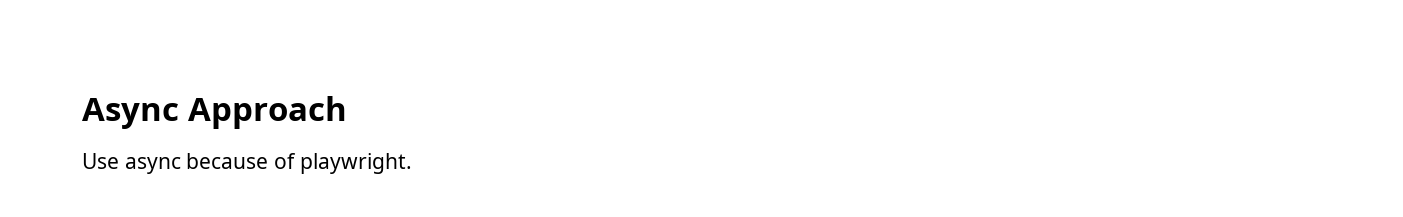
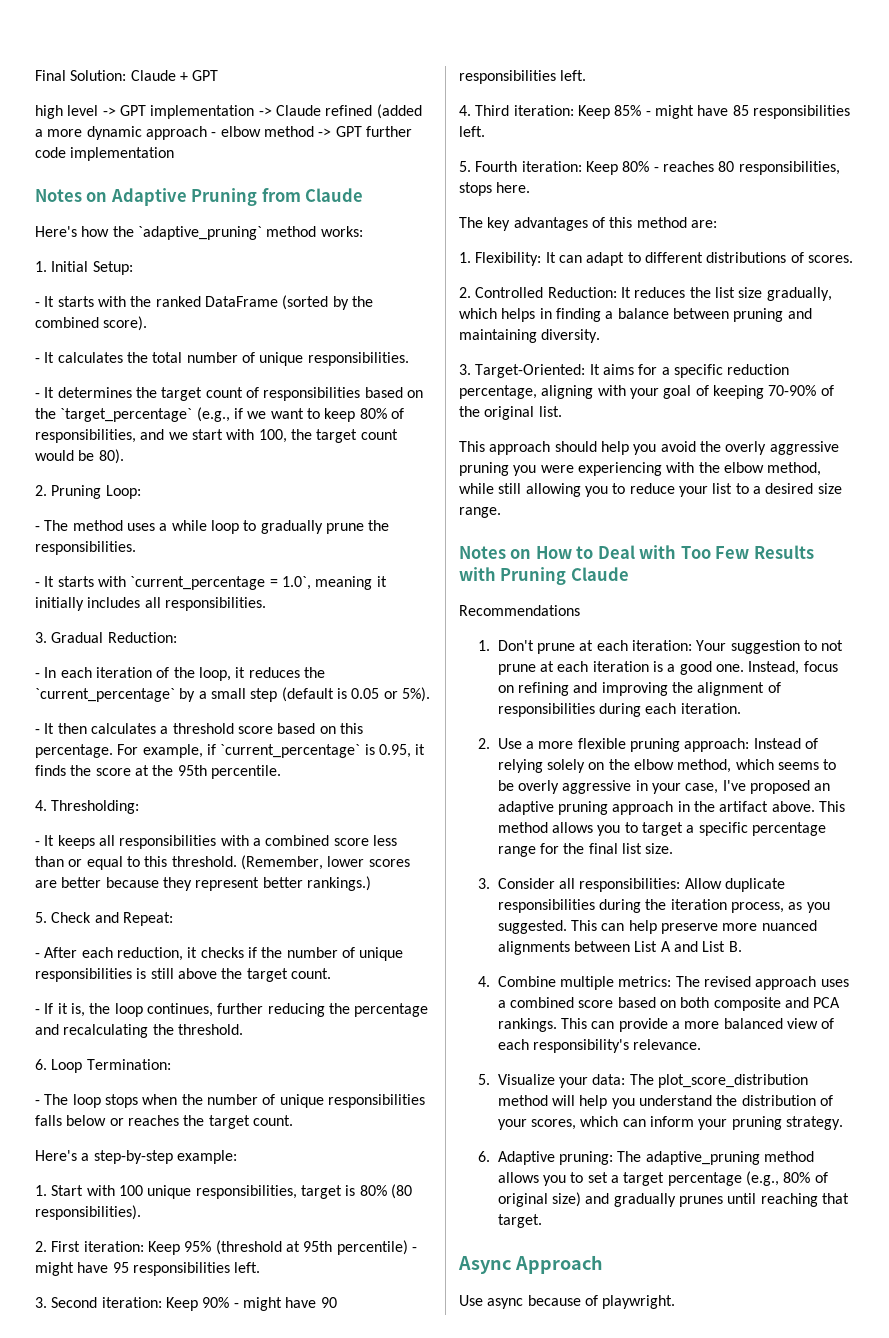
+ Final Solution: Claude + GPT
+ high level -> GPT implementation -> Claude refined (added a more dynamic approach - elbow method -> GPT further code implementation
+ Notes on Adaptive Pruning from Claude
+ Here's how the `adaptive_pruning` method works:
+ 1. Initial Setup:
+ - It starts with the ranked DataFrame (sorted by the combined score).
+ - It calculates the total number of unique responsibilities.
+ - It determines the target count of responsibilities based on the `target_percentage` (e.g., if we want to keep 80% of responsibilities, and we start with 100, the target count would be 80).
+ 2. Pruning Loop:
+ - The method uses a while loop to gradually prune the responsibilities.
+ - It starts with `current_percentage = 1.0`, meaning it initially includes all responsibilities.
+ 3. Gradual Reduction:
+ - In each iteration of the loop, it reduces the `current_percentage` by a small step (default is 0.05 or 5%).
+ - It then calculates a threshold score based on this percentage. For example, if `current_percentage` is 0.95, it finds the score at the 95th percentile.
+ 4. Thresholding:
+ - It keeps all responsibilities with a combined score less than or equal to this threshold. (Remember, lower scores are better because they represent better rankings.)
+ 5. Check and Repeat:
+ - After each reduction, it checks if the number of unique responsibilities is still above the target count.
+ - If it is, the loop continues, further reducing the percentage and recalculating the threshold.
+ 6. Loop Termination:
+ - The loop stops when the number of unique responsibilities falls below or reaches the target count.
+ Here's a step-by-step example:
+ 1. Start with 100 unique responsibilities, target is 80% (80 responsibilities).
+ 2. First iteration: Keep 95% (threshold at 95th percentile) - might have 95 responsibilities left.
+ 3. Second iteration: Keep 90% - might have 90 responsibilities left.
+ 4. Third iteration: Keep 85% - might have 85 responsibilities left.
+ 5. Fourth iteration: Keep 80% - reaches 80 responsibilities, stops here.
+ The key advantages of this method are:
+ 1. Flexibility: It can adapt to different distributions of scores.
+ 2. Controlled Reduction: It reduces the list size gradually, which helps in finding a balance between pruning and maintaining diversity.
+ 3. Target-Oriented: It aims for a specific reduction percentage, aligning with your goal of keeping 70-90% of the original list.
+ This approach should help you avoid the overly aggressive pruning you were experiencing with the elbow method, while still allowing you to reduce your list to a desired size range.
+ Notes on How to Deal with Too Few Results with Pruning Claude
+ Recommendations
+ 1. Don't prune at each iteration: Your suggestion to not prune at each iteration is a good one. Instead, focus on refining and improving the alignment of responsibilities during each iteration.
+ 2. Use a more flexible pruning approach: Instead of relying solely on the elbow method, which seems to be overly aggressive in your case, I've proposed an adaptive pruning approach in the artifact above. This method allows you to target a specific percentage range for the final list size.
+ 3. Consider all responsibilities: Allow duplicate responsibilities during the iteration process, as you suggested. This can help preserve more nuanced alignments between List A and List B.
+ 4. Combine multiple metrics: The revised approach uses a combined score based on both composite and PCA rankings. This can provide a more balanced view of each responsibility's relevance.
+ 5. Visualize your data: The plot_score_distribution method will help you understand the distribution of your scores, which can inform your pruning strategy.
+ 6. Adaptive pruning: The adaptive_pruning method allows you to set a target percentage (e.g., 80% of original size) and gradually prunes until reaching that target.

